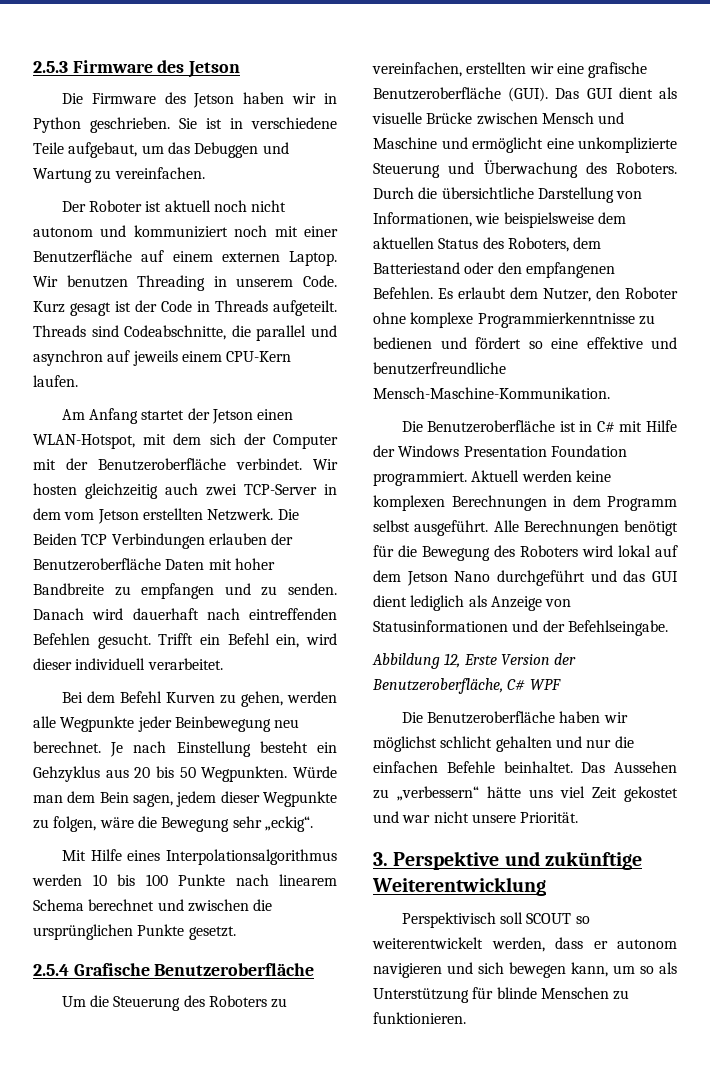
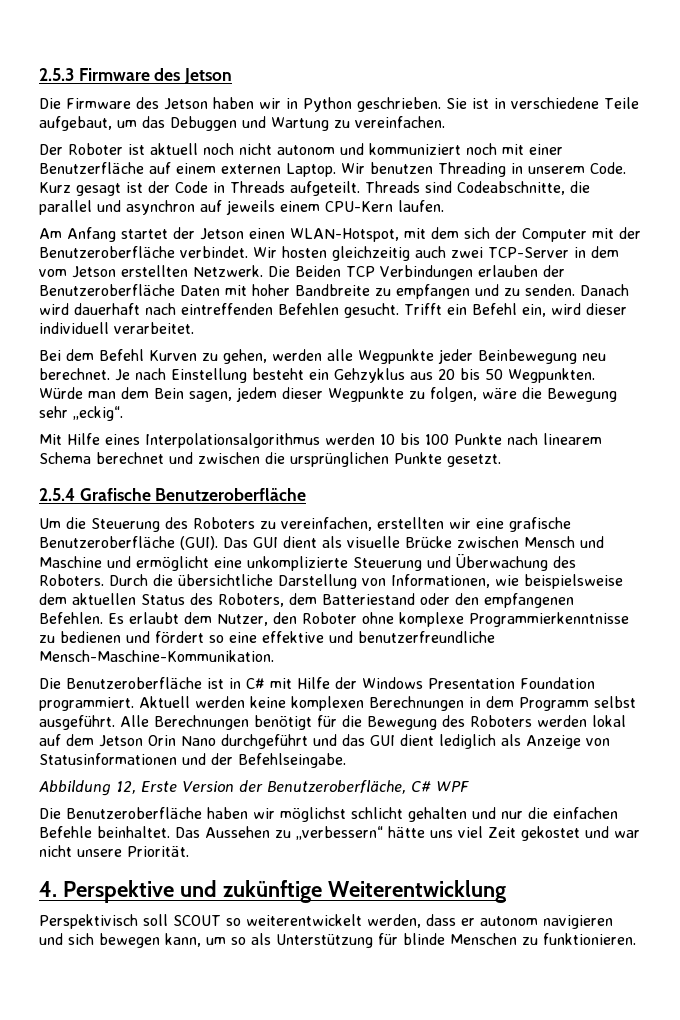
- Alle Berechnungen benötigt für die Bewegung des Roboters wird lokal auf dem Jetson Nano durchgeführt und das GUI dient lediglich als Anzeige von Statusinformationen und der Befehlseingabe.
+ Alle Berechnungen benötigt für die Bewegung des Roboters werden lokal auf dem Jetson Orin Nano durchgeführt und das GUI dient lediglich als Anzeige von Statusinformationen und der Befehlseingabe.
- 3. Perspektive und zukünftige Weiterentwicklung
+ 4. Perspektive und zukünftige Weiterentwicklung

